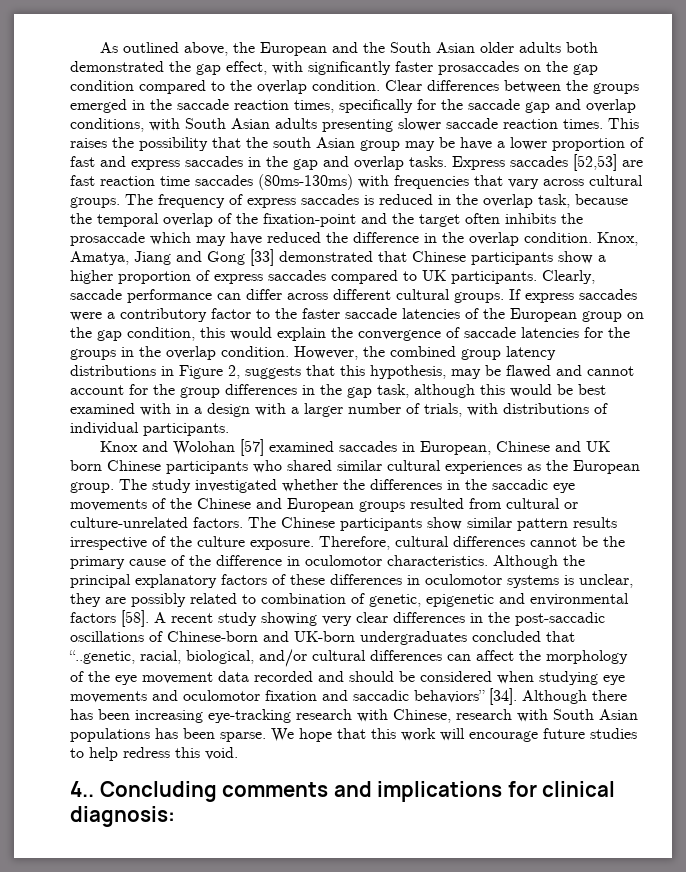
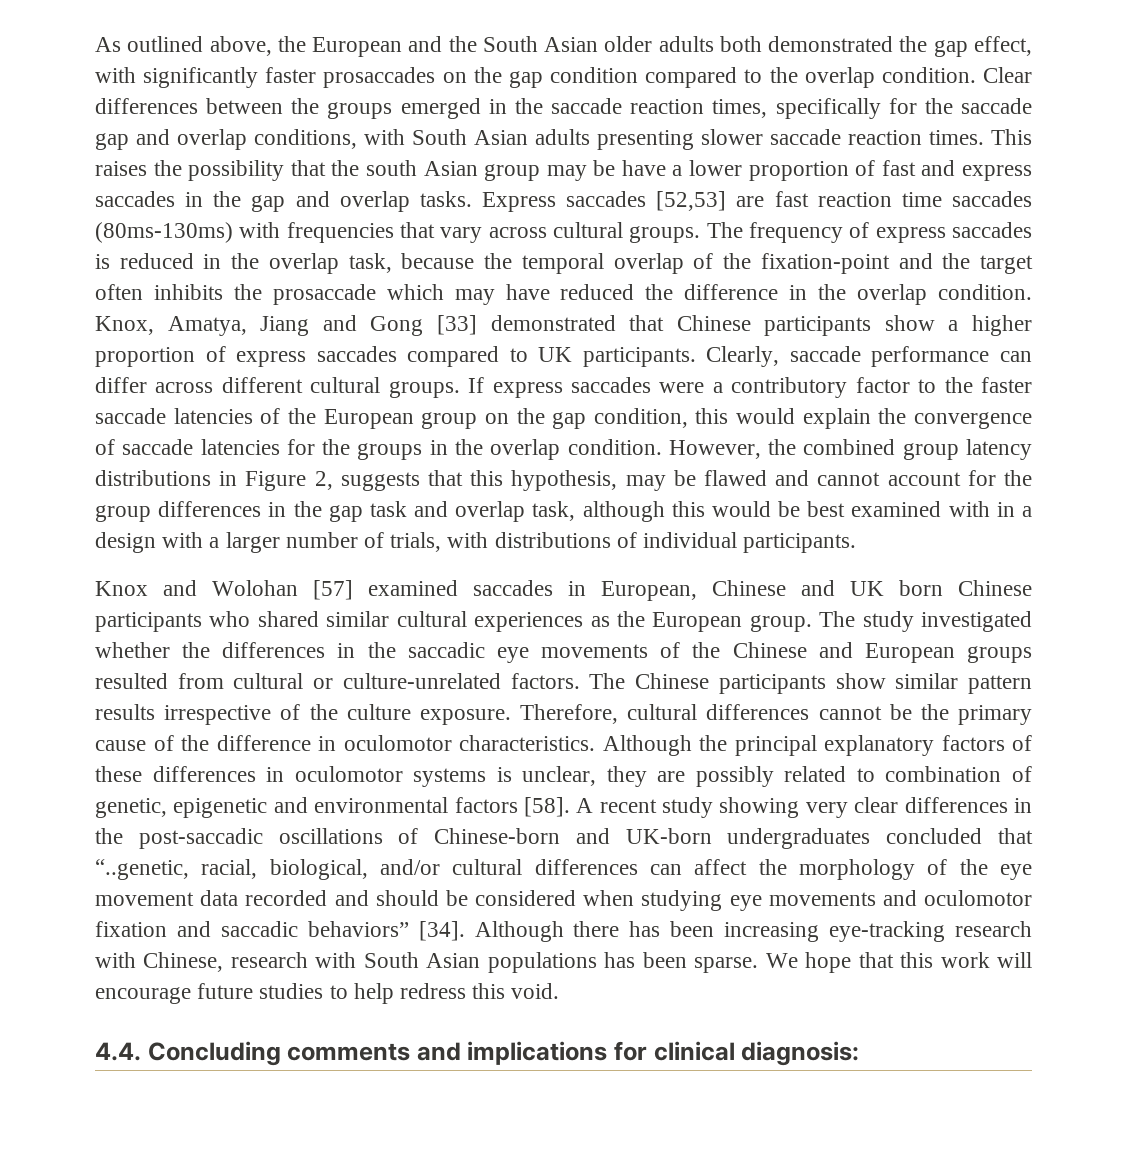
- However, the combined group latency distributions in Figure 2, suggests that this hypothesis, may be flawed and cannot account for the group differences in the gap task, although this would be best examined with in a design with a larger number of trials, with distributions of individual participants.
+ However, the combined group latency distributions in Figure 2, suggests that this hypothesis, may be flawed and cannot account for the group differences in the gap task and overlap task, although this would be best examined with in a design with a larger number of trials, with distributions of individual participants.
- 4.. Concluding comments and implications for clinical diagnosis:
+ 4.4. Concluding comments and implications for clinical diagnosis:

